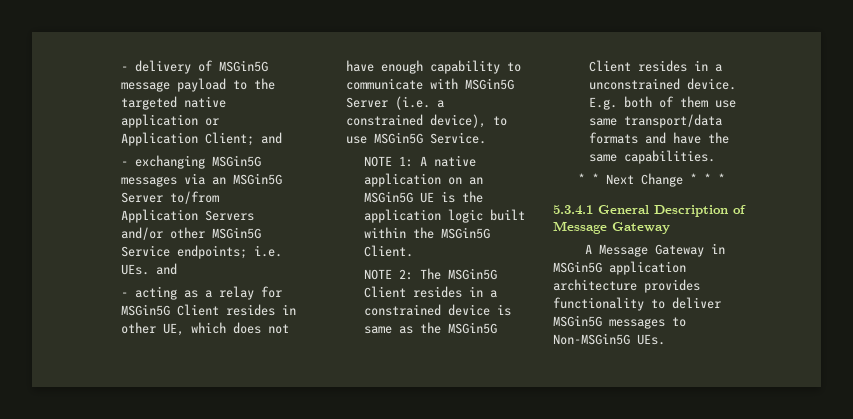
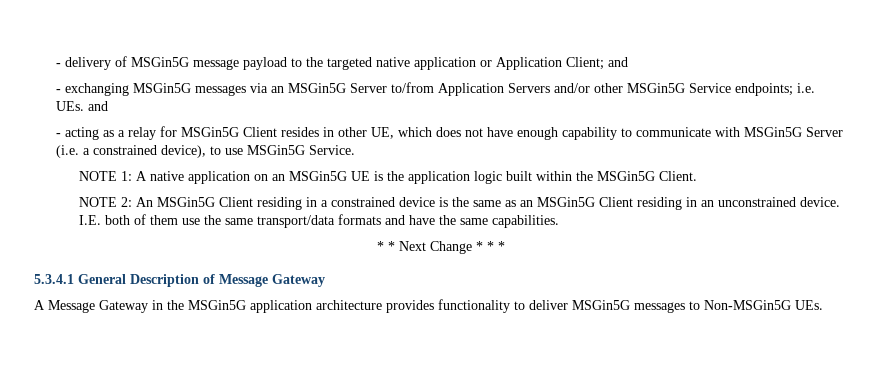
- NOTE 2: The MSGin5G Client resides in a constrained device is same as the MSGin5G Client resides in a unconstrained device.
+ NOTE 2: An MSGin5G Client residing in a constrained device is the same as an MSGin5G Client residing in an unconstrained device.
- E.g. both of them use same transport/data formats and have the same capabilities.
+ I.E. both of them use the same transport/data formats and have the same capabilities.
- A Message Gateway in MSGin5G application architecture provides functionality to deliver MSGin5G messages to Non-MSGin5G UEs.
+ A Message Gateway in the MSGin5G application architecture provides functionality to deliver MSGin5G messages to Non-MSGin5G UEs.

